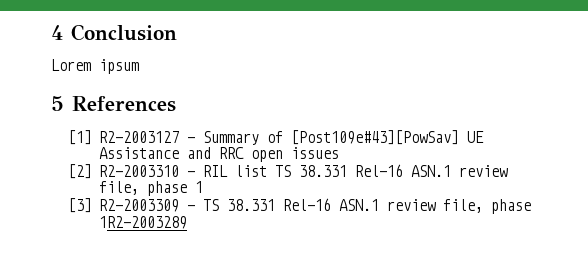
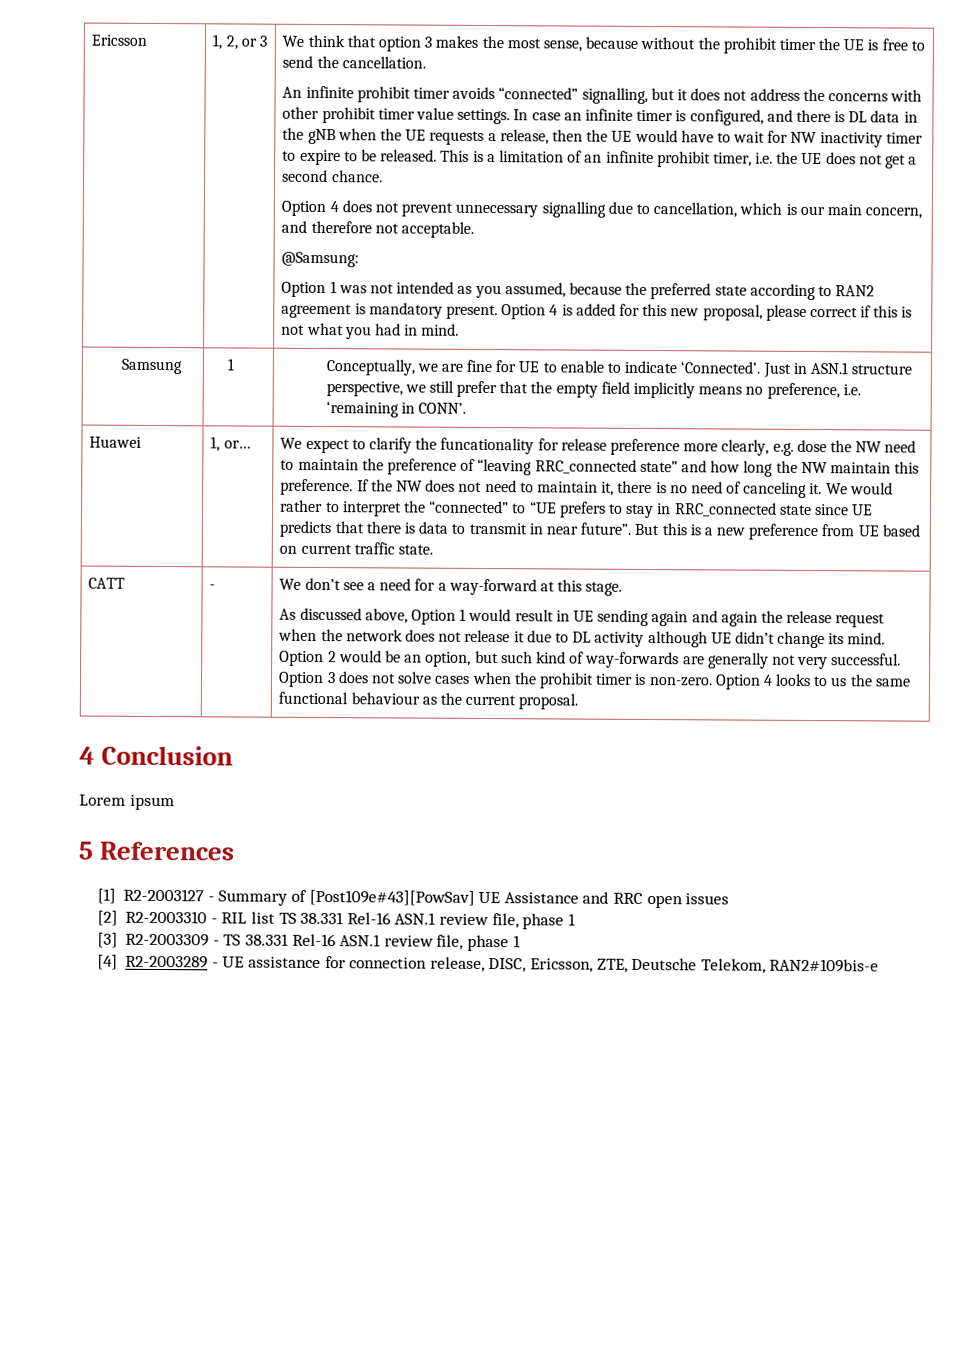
+ Ericsson | 1, 2, or 3 | We think that option 3 makes the most sense, because without the prohibit timer the UE is free to send the cancellation.
+ An infinite prohibit timer avoids “connected” signalling, but it does not address the concerns with other prohibit timer value settings. In case an infinite timer is configured, and there is DL data in the gNB when the UE requests a release, then the UE would have to wait for NW inactivity timer to expire to be released. This is a limitation of an infinite prohibit timer, i.e. the UE does not get a second chance.
+ Option 4 does not prevent unnecessary signalling due to cancellation, which is our main concern, and therefore not acceptable.
+ @Samsung:
+ Option 1 was not intended as you assumed, because the preferred state according to RAN2 agreement is mandatory present. Option 4 is added for this new proposal, please correct if this is not what you had in mind.
+ Samsung | 1 | Conceptually, we are fine for UE to enable to indicate ‘Connected’. Just in ASN.1 structure perspective, we still prefer that the empty field implicitly means no preference, i.e. ‘remaining in CONN’.
+ Huawei | 1, or… | We expect to clarify the funcationality for release preference more clearly, e.g. dose the NW need to maintain the preference of “leaving RRC_connected state” and how long the NW maintain this preference. If the NW does not need to maintain it, there is no need of canceling it. We would rather to interpret the “connected” to “UE prefers to stay in RRC_connected state since UE predicts that there is data to transmit in near future”. But this is a new preference from UE based on current traffic state.
+ CATT | - | We don’t see a need for a way-forward at this stage.
+ As discussed above, Option 1 would result in UE sending again and again the release request when the network does not release it due to DL activity although UE didn’t change its mind. Option 2 would be an option, but such kind of way-forwards are generally not very successful. Option 3 does not solve cases when the prohibit timer is non-zero. Option 4 looks to us the same functional behaviour as the current proposal.
- [3] R2-2003309 - TS 38.331 Rel-16 ASN.1 review file, phase 1R2-2003289
+ [3] R2-2003309 - TS 38.331 Rel-16 ASN.1 review file, phase 1
+ [4] R2-2003289 - UE assistance for connection release, DISC, Ericsson, ZTE, Deutsche Telekom, RAN2#109bis-e

